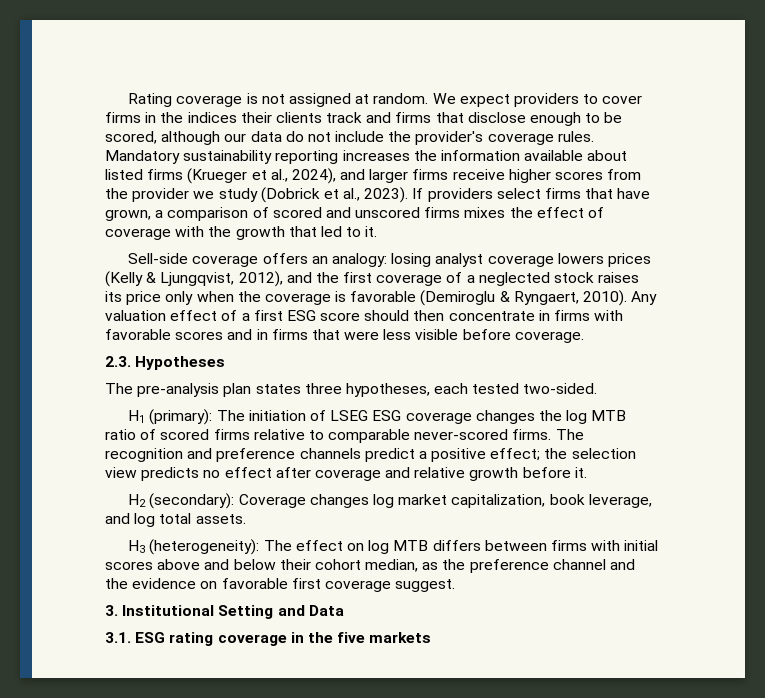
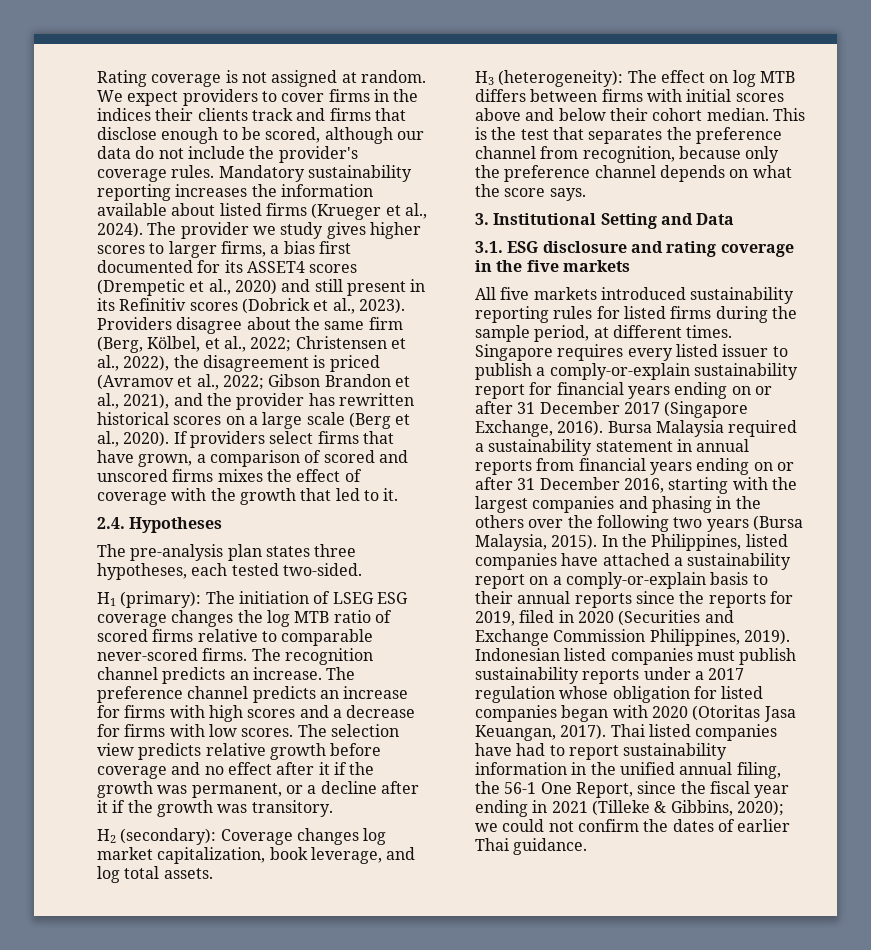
- Mandatory sustainability reporting increases the information available about listed firms (Krueger et al., 2024), and larger firms receive higher scores from the provider we study (Dobrick et al., 2023).
+ Mandatory sustainability reporting increases the information available about listed firms (Krueger et al., 2024). The provider we study gives higher scores to larger firms, a bias first documented for its ASSET4 scores (Drempetic et al., 2020) and still present in its Refinitiv scores (Dobrick et al., 2023). Providers disagree about the same firm (Berg, Kölbel, et al., 2022; Christensen et al., 2022), the disagreement is priced (Avramov et al., 2022; Gibson Brandon et al., 2021), and the provider has rewritten historical scores on a large scale (Berg et al., 2020).
- Sell-side coverage offers an analogy: losing analyst coverage lowers prices (Kelly & Ljungqvist, 2012), and the first coverage of a neglected stock raises its price only when the coverage is favorable (Demiroglu & Ryngaert, 2010). Any valuation effect of a first ESG score should then concentrate in firms with favorable scores and in firms that were less visible before coverage.
- 2.3. Hypotheses
+ 2.4. Hypotheses
- The recognition and preference channels predict a positive effect; the selection view predicts no effect after coverage and relative growth before it.
+ The recognition channel predicts an increase. The preference channel predicts an increase for firms with high scores and a decrease for firms with low scores. The selection view predicts relative growth before coverage and no effect after it if the growth was permanent, or a decline after it if the growth was transitory.
- H3 (heterogeneity): The effect on log MTB differs between firms with initial scores above and below their cohort median, as the preference channel and the evidence on favorable first coverage suggest.
+ H3 (heterogeneity): The effect on log MTB differs between firms with initial scores above and below their cohort median. This is the test that separates the preference channel from recognition, because only the preference channel depends on what the score says.
- 3.1. ESG rating coverage in the five markets
+ 3.1. ESG disclosure and rating coverage in the five markets
+ All five markets introduced sustainability reporting rules for listed firms during the sample period, at different times. Singapore requires every listed issuer to publish a comply-or-explain sustainability report for financial years ending on or after 31 December 2017 (Singapore Exchange, 2016). Bursa Malaysia required a sustainability statement in annual reports from financial years ending on or after 31 December 2016, starting with the largest companies and phasing in the others over the following two years (Bursa Malaysia, 2015). In the Philippines, listed companies have attached a sustainability report on a comply-or-explain basis to their annual reports since the reports for 2019, filed in 2020 (Securities and Exchange Commission Philippines, 2019). Indonesian listed companies must publish sustainability reports under a 2017 regulation whose obligation for listed companies began with 2020 (Otoritas Jasa Keuangan, 2017). Thai listed companies have had to report sustainability information in the unified annual filing, the 56-1 One Report, since the fiscal year ending in 2021 (Tilleke & Gibbins, 2020); we could not confirm the dates of earlier Thai guidance.

